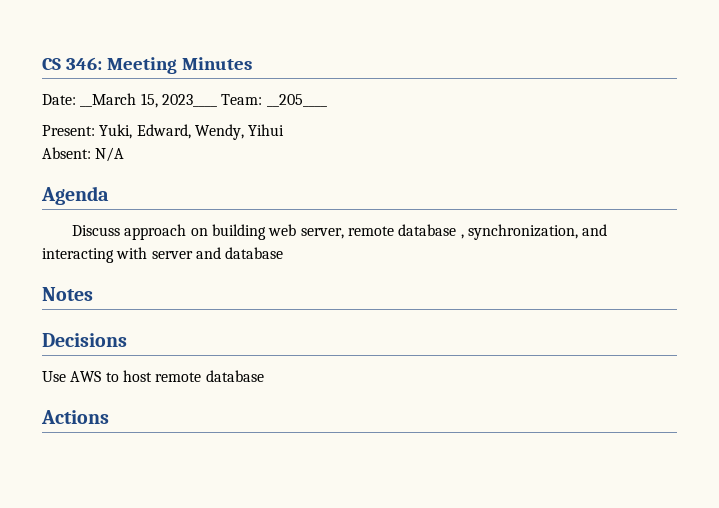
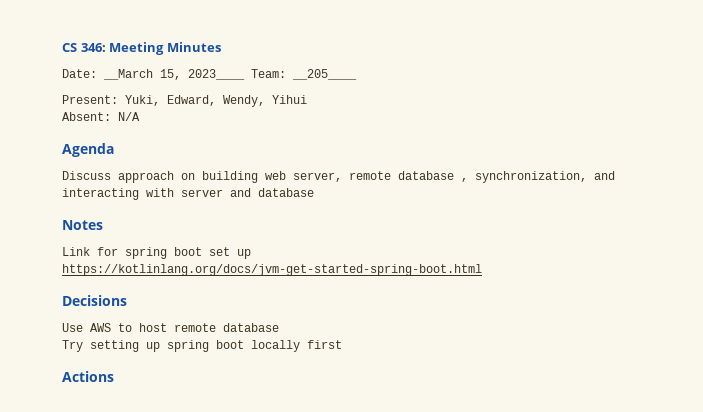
+ Link for spring boot set up https://kotlinlang.org/docs/jvm-get-started-spring-boot.html
+ Try setting up spring boot locally first

